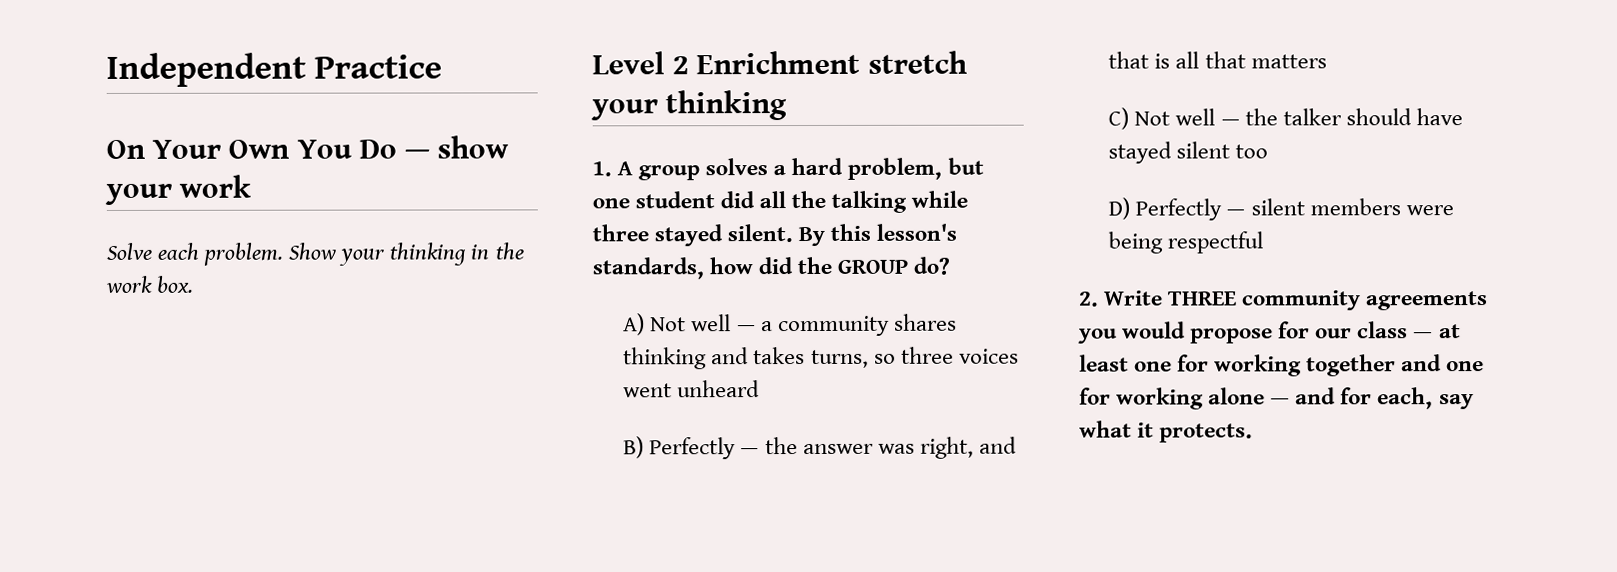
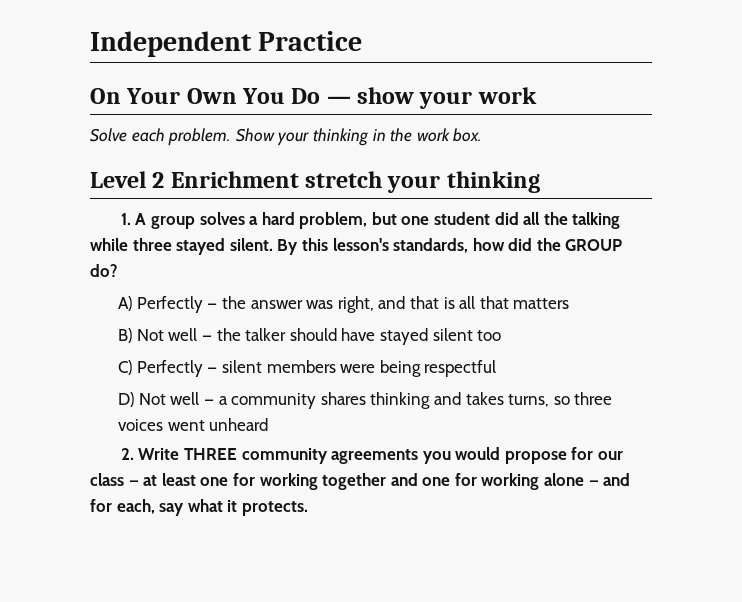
- A) Not well — a community shares thinking and takes turns, so three voices went unheard
+ A) Perfectly — the answer was right, and that is all that matters
+ B) Not well — the talker should have stayed silent too
+ C) Perfectly — silent members were being respectful
+ D) Not well — a community shares thinking and takes turns, so three voices went unheard
- B) Perfectly — the answer was right, and that is all that matters
- C) Not well — the talker should have stayed silent too
- D) Perfectly — silent members were being respectful

